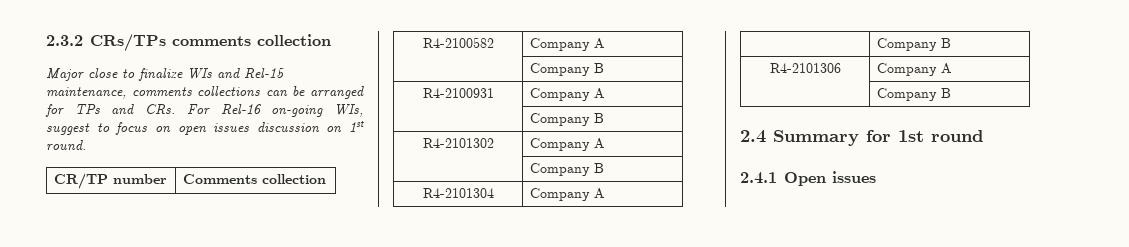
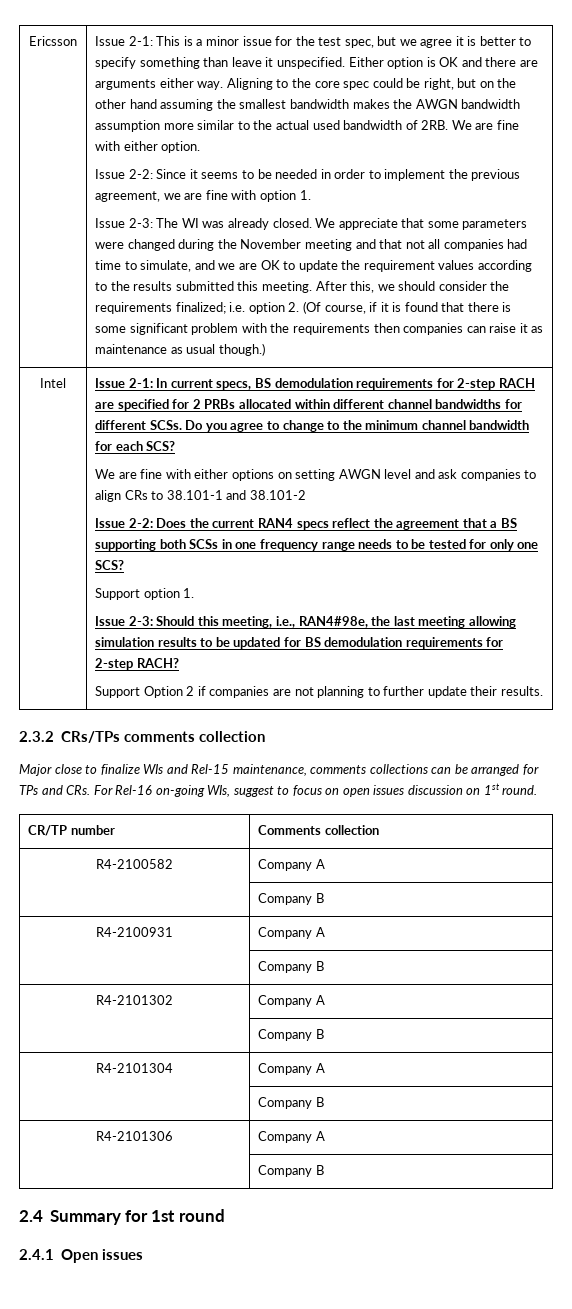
+ Ericsson | Issue 2-1: This is a minor issue for the test spec, but we agree it is better to specify something than leave it unspecified. Either option is OK and there are arguments either way. Aligning to the core spec could be right, but on the other hand assuming the smallest bandwidth makes the AWGN bandwidth assumption more similar to the actual used bandwidth of 2RB. We are fine with either option.
+ Issue 2-2: Since it seems to be needed in order to implement the previous agreement, we are fine with option 1.
+ Issue 2-3: The WI was already closed. We appreciate that some parameters were changed during the November meeting and that not all companies had time to simulate, and we are OK to update the requirement values according to the results submitted this meeting. After this, we should consider the requirements finalized; i.e. option 2. (Of course, if it is found that there is some significant problem with the requirements then companies can raise it as maintenance as usual though.)
+ Intel | Issue 2-1: In current specs, BS demodulation requirements for 2-step RACH are specified for 2 PRBs allocated within different channel bandwidths for different SCSs. Do you agree to change to the minimum channel bandwidth for each SCS?
+ We are fine with either options on setting AWGN level and ask companies to align CRs to 38.101-1 and 38.101-2
+ Issue 2-2: Does the current RAN4 specs reflect the agreement that a BS supporting both SCSs in one frequency range needs to be tested for only one SCS?
+ Support option 1.
+ Issue 2-3: Should this meeting, i.e., RAN4#98e, the last meeting allowing simulation results to be updated for BS demodulation requirements for 2-step RACH?
+ Support Option 2 if companies are not planning to further update their results.

